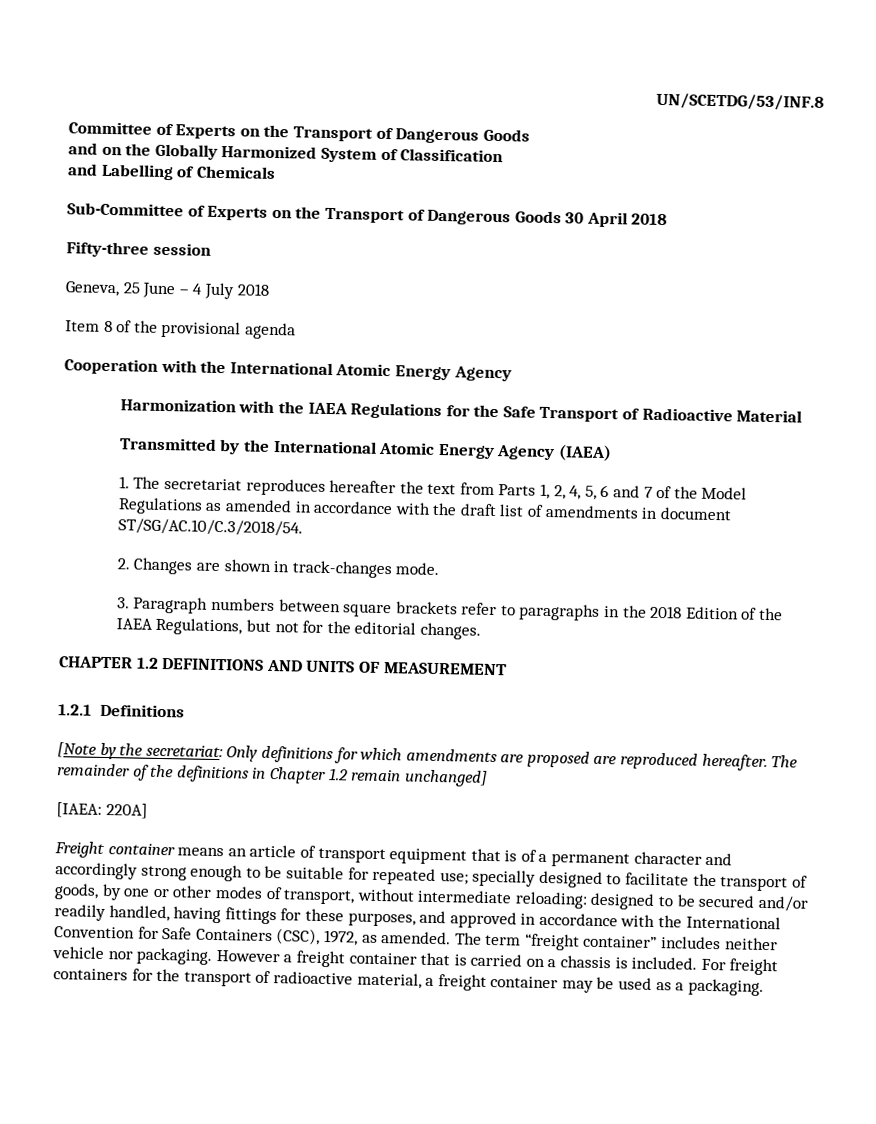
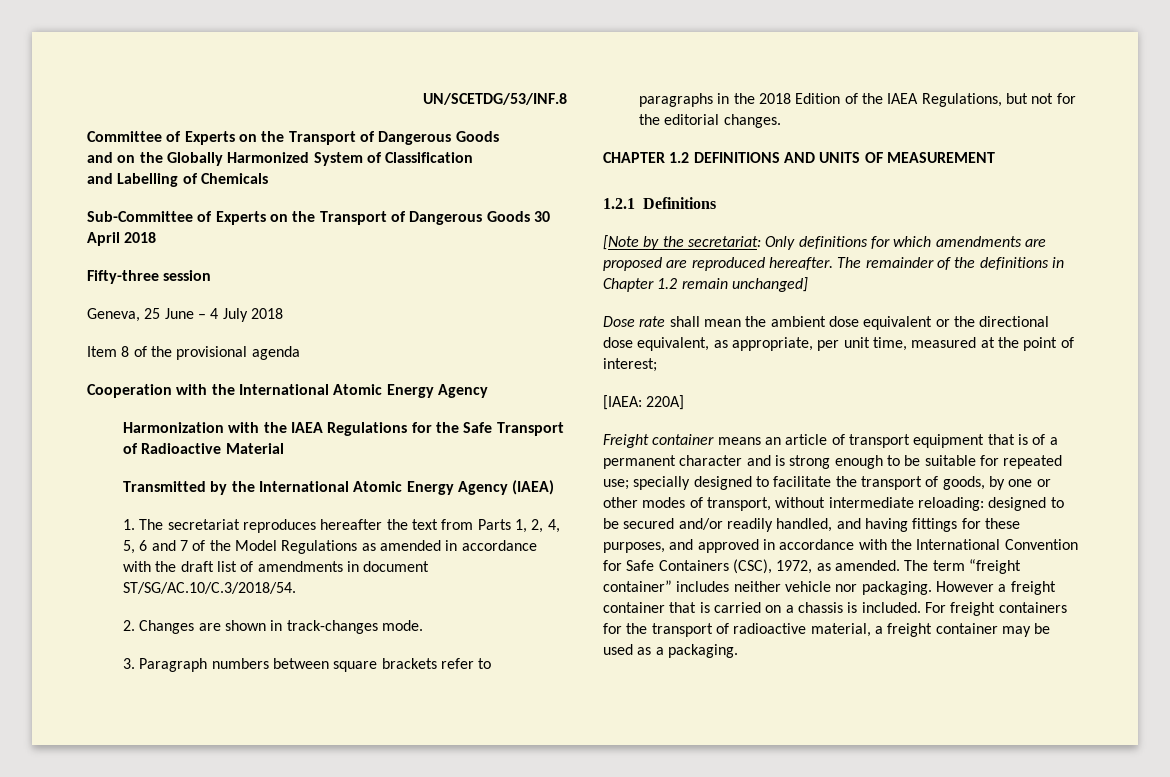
+ Dose rate shall mean the ambient dose equivalent or the directional dose equivalent, as appropriate, per unit time, measured at the point of interest;
- Freight container means an article of transport equipment that is of a permanent character and accordingly strong enough to be suitable for repeated use;
+ Freight container means an article of transport equipment that is of a permanent character and is strong enough to be suitable for repeated use;
- designed to be secured and/or readily handled, having fittings for these purposes, and approved in accordance with the International Convention for Safe Containers (CSC), 1972, as amended.
+ designed to be secured and/or readily handled, and having fittings for these purposes, and approved in accordance with the International Convention for Safe Containers (CSC), 1972, as amended.

